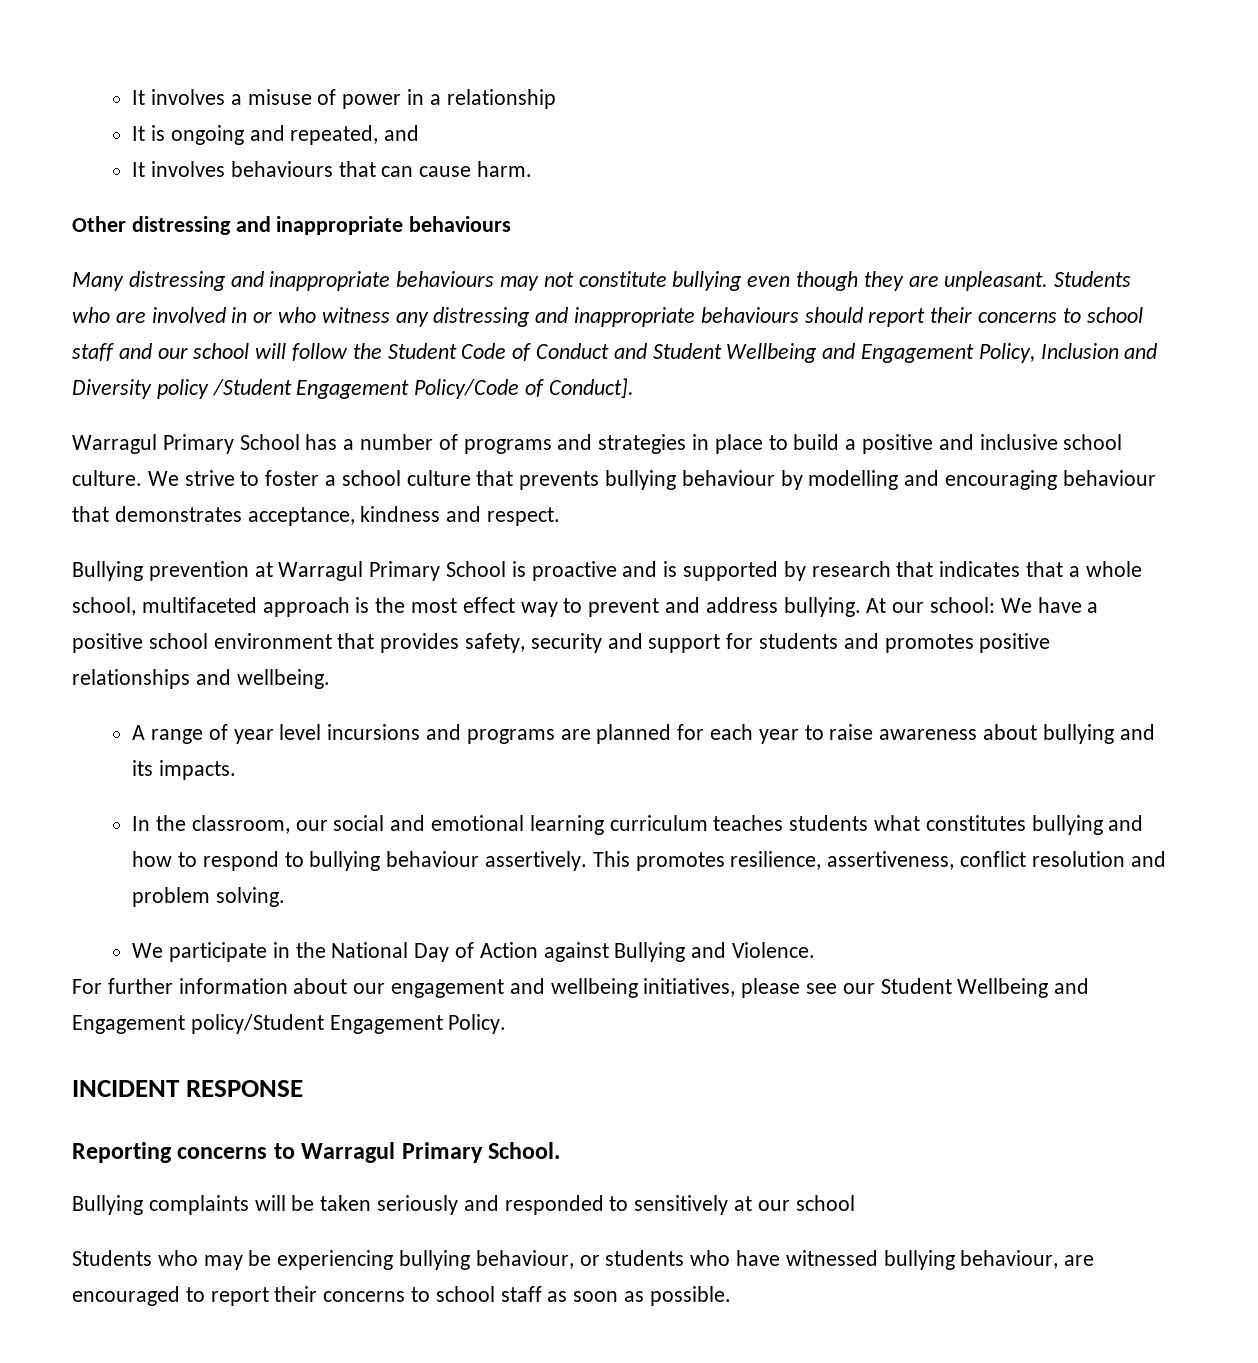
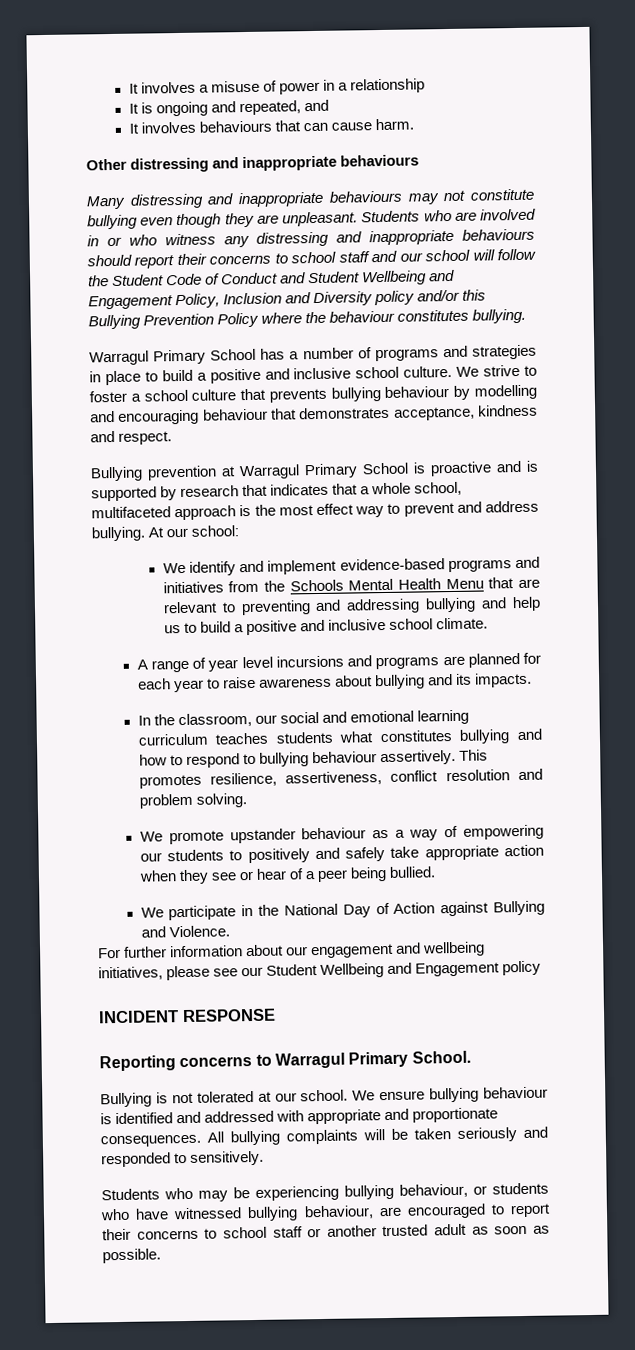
- Students who are involved in or who witness any distressing and inappropriate behaviours should report their concerns to school staff and our school will follow the Student Code of Conduct and Student Wellbeing and Engagement Policy, Inclusion and Diversity policy /Student Engagement Policy/Code of Conduct].
+ Students who are involved in or who witness any distressing and inappropriate behaviours should report their concerns to school staff and our school will follow the Student Code of Conduct and Student Wellbeing and Engagement Policy, Inclusion and Diversity policy and/or this Bullying Prevention Policy where the behaviour constitutes bullying.
- At our school: We have a positive school environment that provides safety, security and support for students and promotes positive relationships and wellbeing.
+ At our school:
+ We identify and implement evidence-based programs and initiatives from the Schools Mental Health Menu that are relevant to preventing and addressing bullying and help us to build a positive and inclusive school climate.
+ We promote upstander behaviour as a way of empowering our students to positively and safely take appropriate action when they see or hear of a peer being bullied.
- For further information about our engagement and wellbeing initiatives, please see our Student Wellbeing and Engagement policy/Student Engagement Policy.
+ For further information about our engagement and wellbeing initiatives, please see our Student Wellbeing and Engagement policy
- Bullying complaints will be taken seriously and responded to sensitively at our school
+ Bullying is not tolerated at our school. We ensure bullying behaviour is identified and addressed with appropriate and proportionate consequences. All bullying complaints will be taken seriously and responded to sensitively.
- Students who may be experiencing bullying behaviour, or students who have witnessed bullying behaviour, are encouraged to report their concerns to school staff as soon as possible.
+ Students who may be experiencing bullying behaviour, or students who have witnessed bullying behaviour, are encouraged to report their concerns to school staff or another trusted adult as soon as possible.

